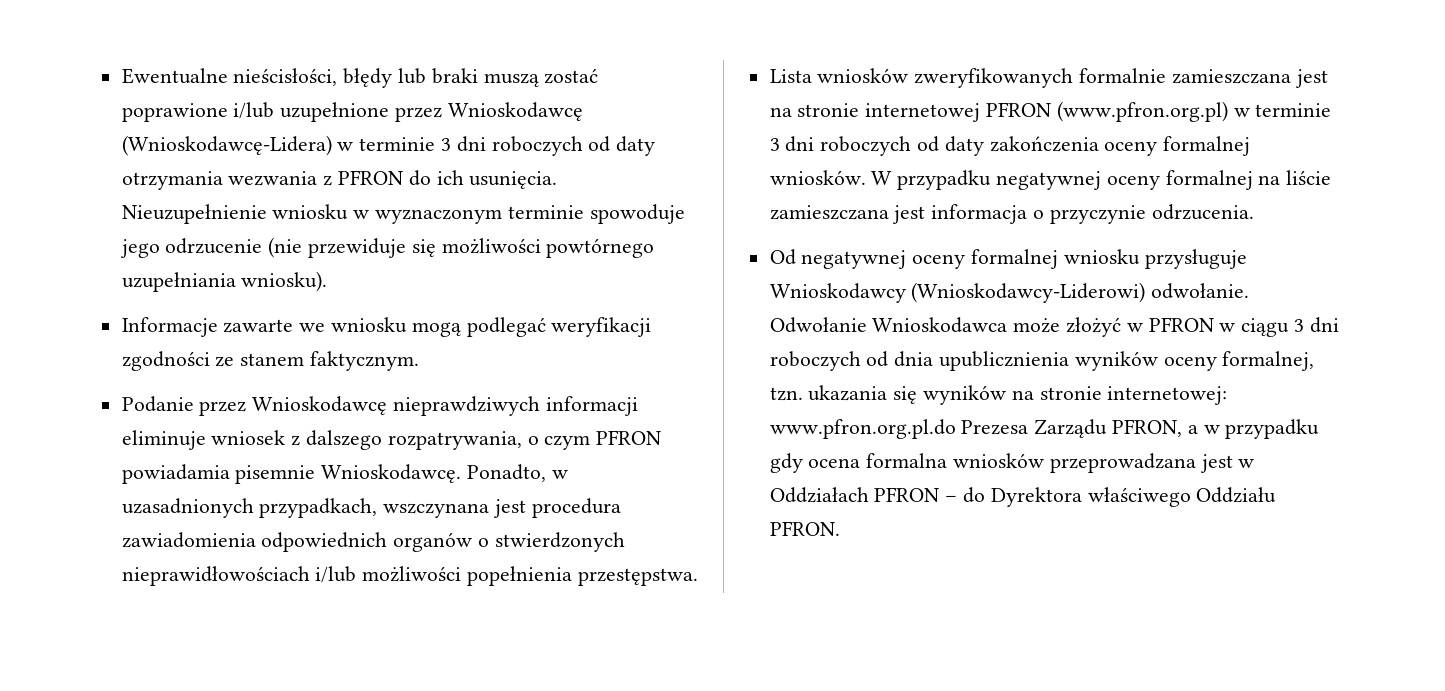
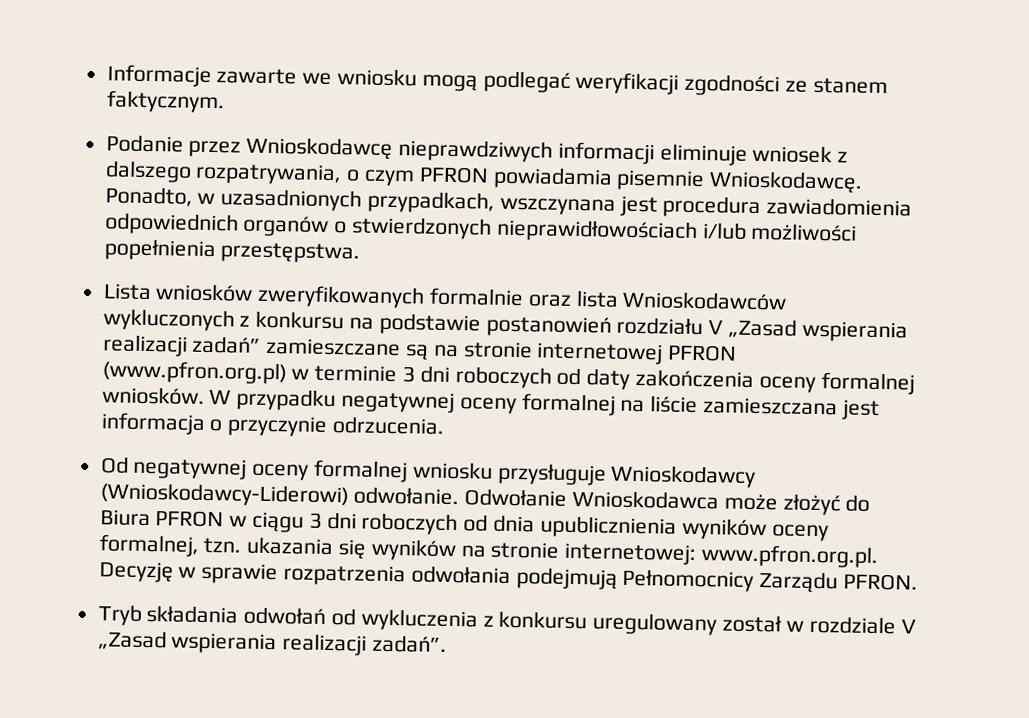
- Ewentualne nieścisłości, błędy lub braki muszą zostać poprawione i/lub uzupełnione przez Wnioskodawcę (Wnioskodawcę-Lidera) w terminie 3 dni roboczych od daty otrzymania wezwania z PFRON do ich usunięcia. Nieuzupełnienie wniosku w wyznaczonym terminie spowoduje jego odrzucenie (nie przewiduje się możliwości powtórnego uzupełniania wniosku).
- Lista wniosków zweryfikowanych formalnie zamieszczana jest na stronie internetowej PFRON (www.pfron.org.pl) w terminie 3 dni roboczych od daty zakończenia oceny formalnej wniosków.
+ Lista wniosków zweryfikowanych formalnie oraz lista Wnioskodawców wykluczonych z konkursu na podstawie postanowień rozdziału V „Zasad wspierania realizacji zadań” zamieszczane są na stronie internetowej PFRON (www.pfron.org.pl) w terminie 3 dni roboczych od daty zakończenia oceny formalnej wniosków.
- Odwołanie Wnioskodawca może złożyć w PFRON w ciągu 3 dni roboczych od dnia upublicznienia wyników oceny formalnej, tzn. ukazania się wyników na stronie internetowej: www.pfron.org.pl.do Prezesa Zarządu PFRON, a w przypadku gdy ocena formalna wniosków przeprowadzana jest w Oddziałach PFRON – do Dyrektora właściwego Oddziału PFRON.
+ Odwołanie Wnioskodawca może złożyć do Biura PFRON w ciągu 3 dni roboczych od dnia upublicznienia wyników oceny formalnej, tzn. ukazania się wyników na stronie internetowej: www.pfron.org.pl. Decyzję w sprawie rozpatrzenia odwołania podejmują Pełnomocnicy Zarządu PFRON.
+ Tryb składania odwołań od wykluczenia z konkursu uregulowany został w rozdziale V „Zasad wspierania realizacji zadań”.

